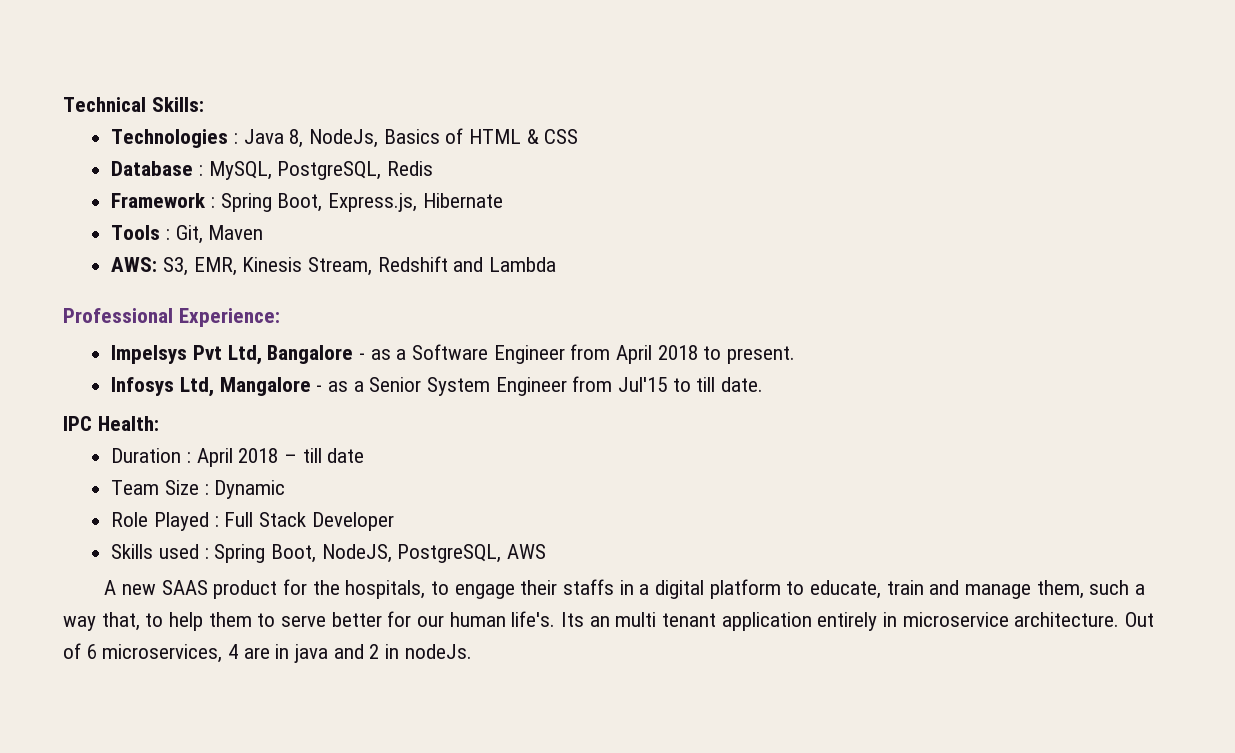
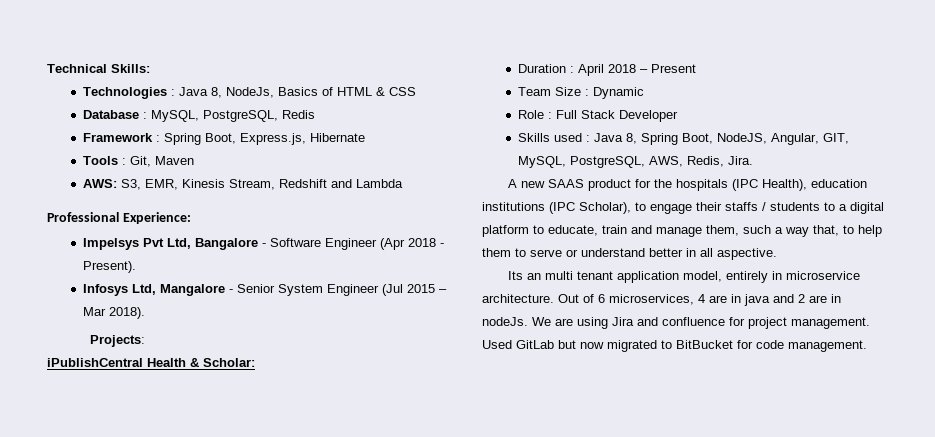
- Impelsys Pvt Ltd, Bangalore - as a Software Engineer from April 2018 to present.
+ Impelsys Pvt Ltd, Bangalore - Software Engineer (Apr 2018 - Present).
- Infosys Ltd, Mangalore - as a Senior System Engineer from Jul'15 to till date.
- IPC Health:
+ Infosys Ltd, Mangalore - Senior System Engineer (Jul 2015 – Mar 2018).
+ Projects:
+ iPublishCentral Health & Scholar:
- Duration : April 2018 – till date
+ Duration : April 2018 – Present
- Role Played : Full Stack Developer
+ Role : Full Stack Developer
- Skills used : Spring Boot, NodeJS, PostgreSQL, AWS
+ Skills used : Java 8, Spring Boot, NodeJS, Angular, GIT, MySQL, PostgreSQL, AWS, Redis, Jira.
- A new SAAS product for the hospitals, to engage their staffs in a digital platform to educate, train and manage them, such a way that, to help them to serve better for our human life's. Its an multi tenant application entirely in microservice architecture.
+ A new SAAS product for the hospitals (IPC Health), education institutions (IPC Scholar), to engage their staffs / students to a digital platform to educate, train and manage them, such a way that, to help them to serve or understand better in all aspective.
+ Its an multi tenant application model, entirely in microservice architecture.
- Out of 6 microservices, 4 are in java and 2 in nodeJs.
+ Out of 6 microservices, 4 are in java and 2 are in nodeJs.
+ We are using Jira and confluence for project management. Used GitLab but now migrated to BitBucket for code management.

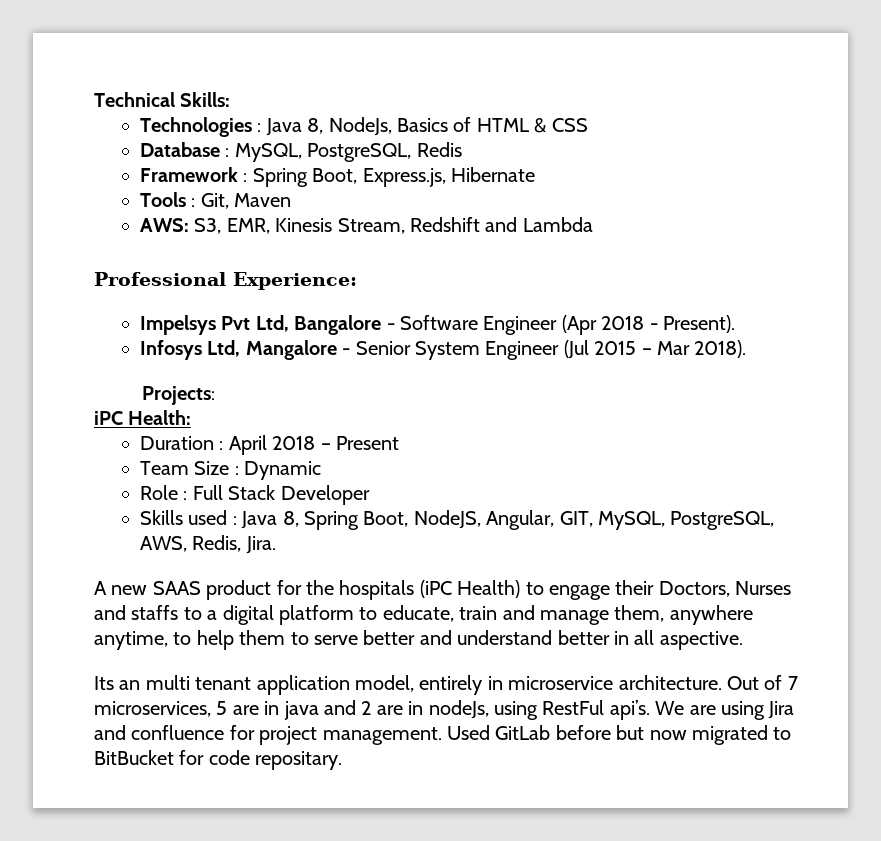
- iPublishCentral Health & Scholar:
+ iPC Health:
- A new SAAS product for the hospitals (IPC Health), education institutions (IPC Scholar), to engage their staffs / students to a digital platform to educate, train and manage them, such a way that, to help them to serve or understand better in all aspective.
+ A new SAAS product for the hospitals (iPC Health) to engage their Doctors, Nurses and staffs to a digital platform to educate, train and manage them, anywhere anytime, to help them to serve better and understand better in all aspective.
- Out of 6 microservices, 4 are in java and 2 are in nodeJs.
+ Out of 7 microservices, 5 are in java and 2 are in nodeJs, using RestFul api’s.
- Used GitLab but now migrated to BitBucket for code management.
+ Used GitLab before but now migrated to BitBucket for code repositary.

